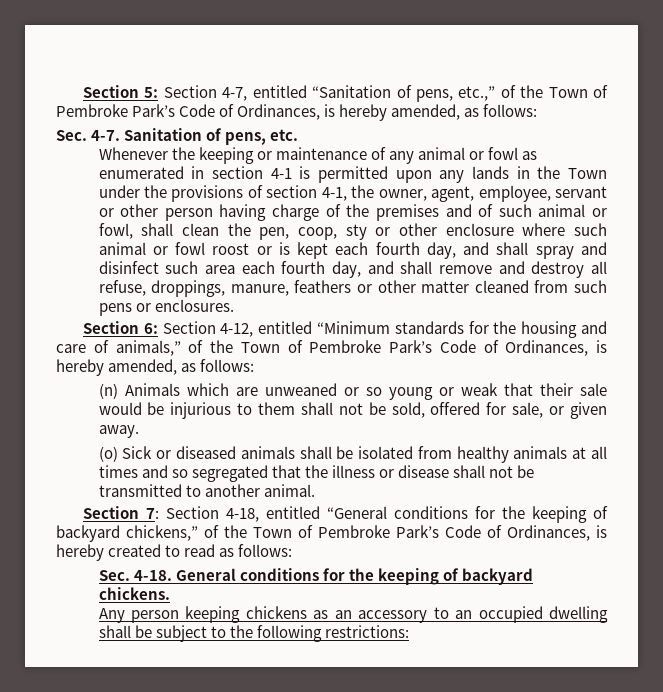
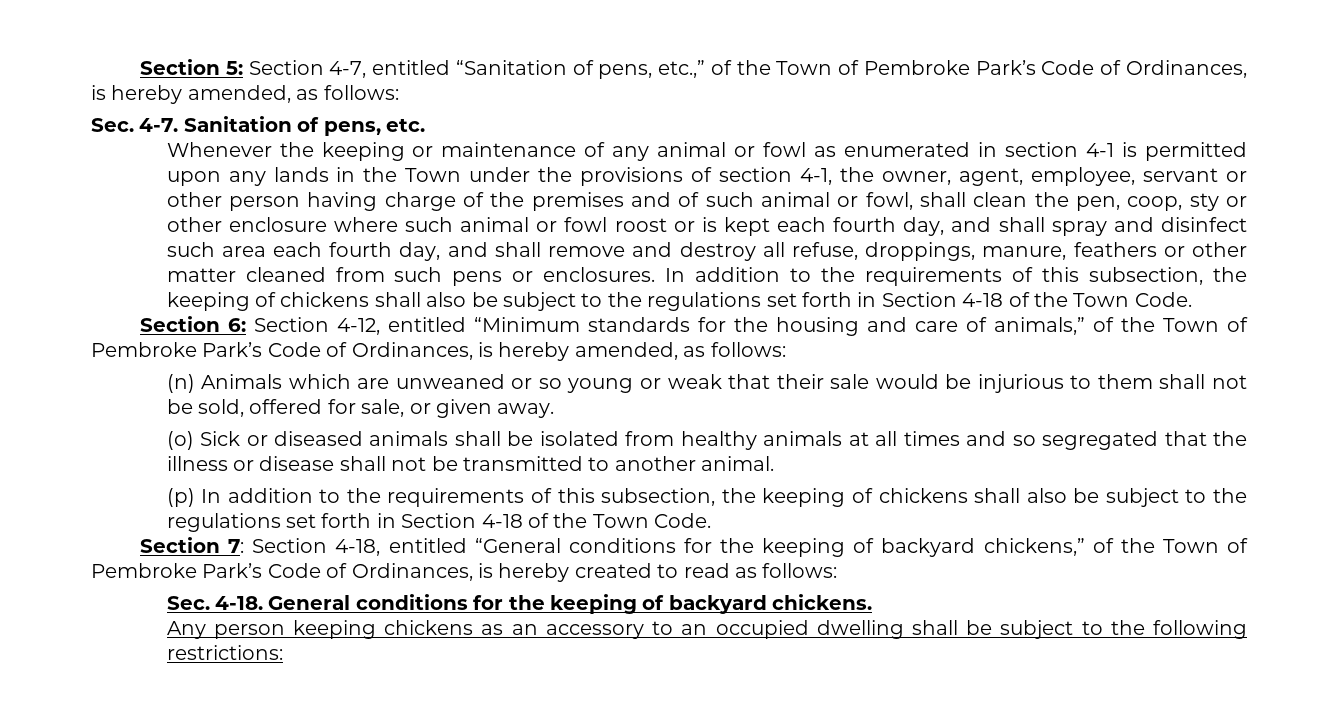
- Whenever the keeping or maintenance of any animal or fowl as enumerated in section 4-1 is permitted upon any lands in the Town under the provisions of section 4-1, the owner, agent, employee, servant or other person having charge of the premises and of such animal or fowl, shall clean the pen, coop, sty or other enclosure where such animal or fowl roost or is kept each fourth day, and shall spray and disinfect such area each fourth day, and shall remove and destroy all refuse, droppings, manure, feathers or other matter cleaned from such pens or enclosures.
+ Whenever the keeping or maintenance of any animal or fowl as enumerated in section 4-1 is permitted upon any lands in the Town under the provisions of section 4-1, the owner, agent, employee, servant or other person having charge of the premises and of such animal or fowl, shall clean the pen, coop, sty or other enclosure where such animal or fowl roost or is kept each fourth day, and shall spray and disinfect such area each fourth day, and shall remove and destroy all refuse, droppings, manure, feathers or other matter cleaned from such pens or enclosures. In addition to the requirements of this subsection, the keeping of chickens shall also be subject to the regulations set forth in Section 4-18 of the Town Code.
+ (p) In addition to the requirements of this subsection, the keeping of chickens shall also be subject to the regulations set forth in Section 4-18 of the Town Code.

